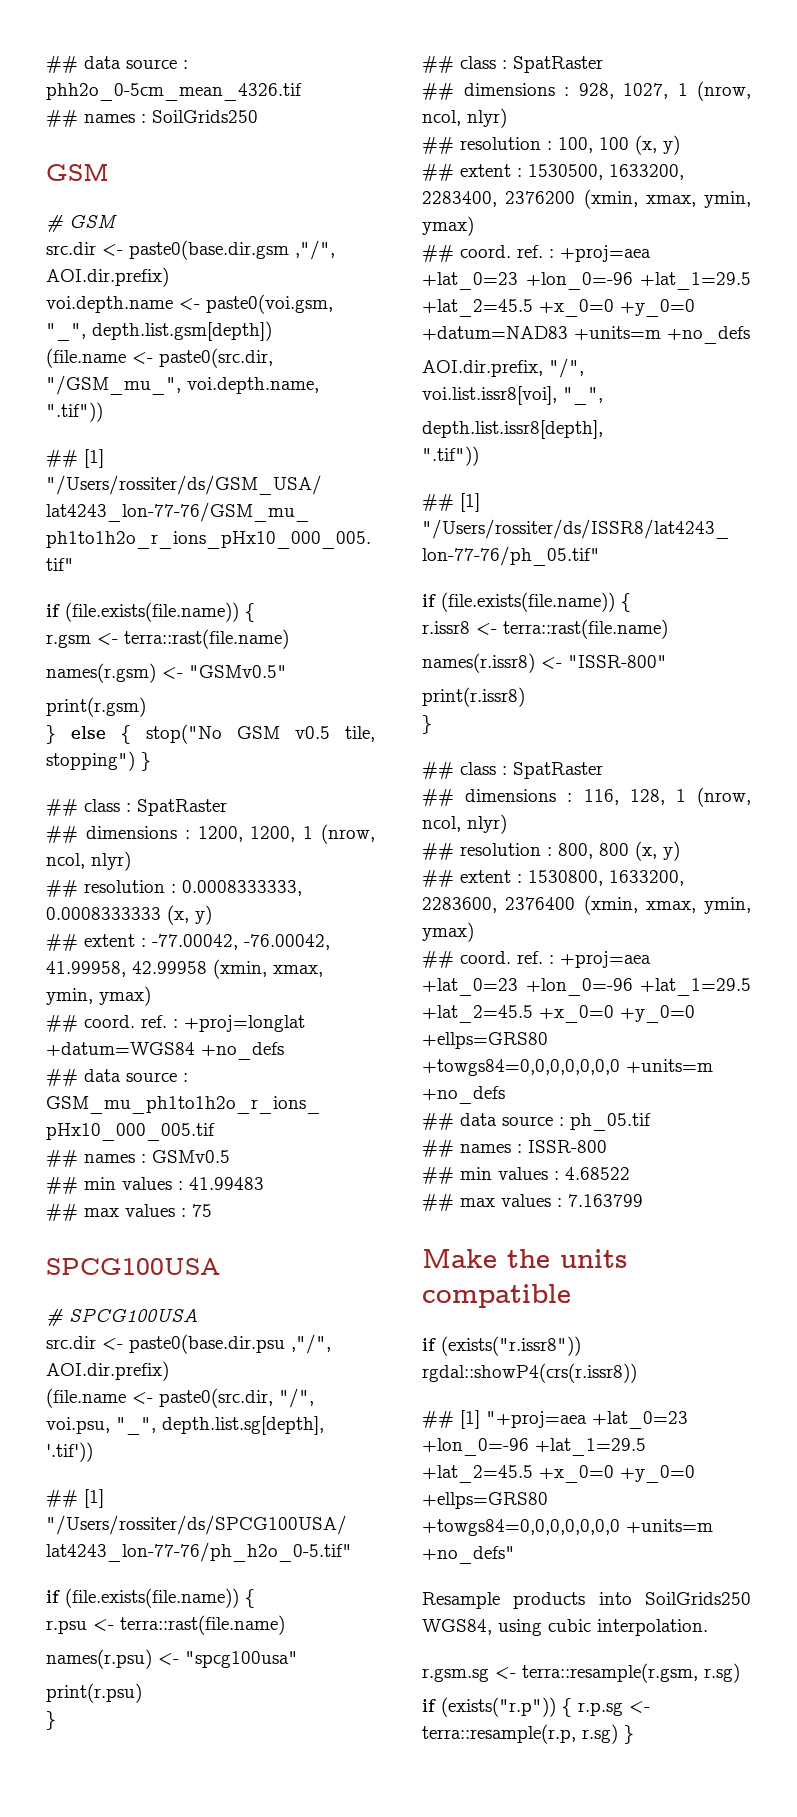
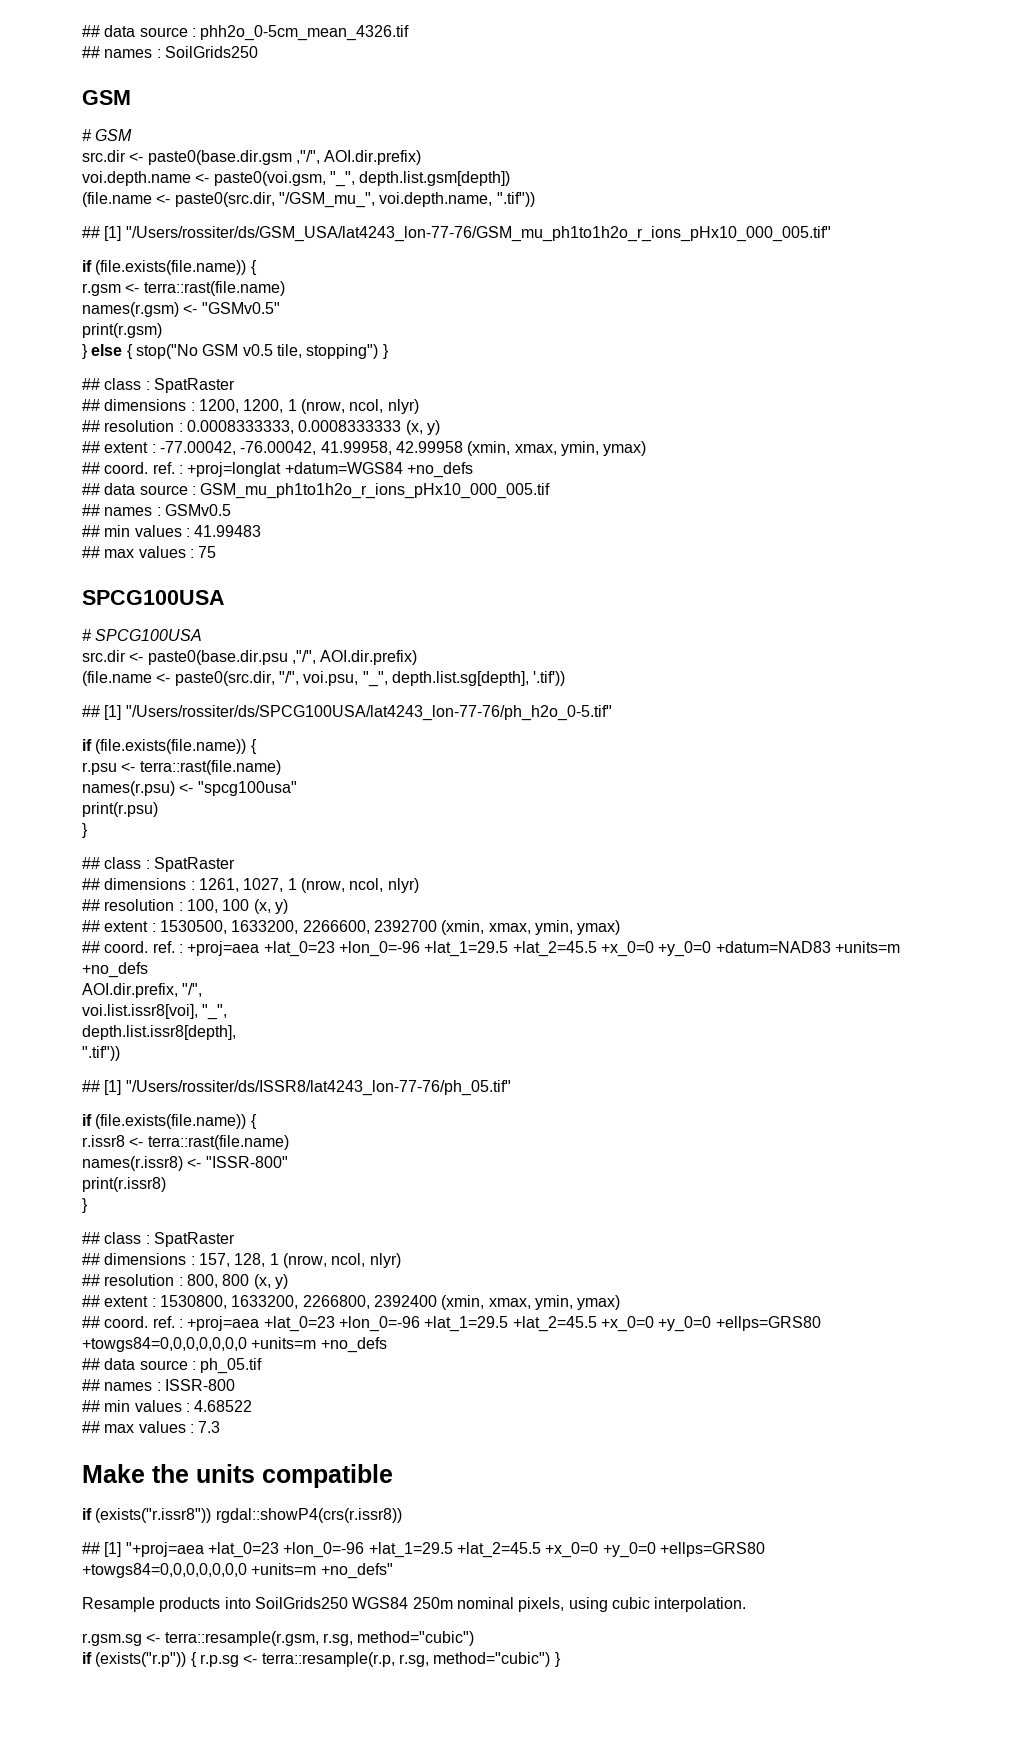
- ## dimensions : 928, 1027, 1 (nrow, ncol, nlyr)
+ ## dimensions : 1261, 1027, 1 (nrow, ncol, nlyr)
- ## extent : 1530500, 1633200, 2283400, 2376200 (xmin, xmax, ymin, ymax)
+ ## extent : 1530500, 1633200, 2266600, 2392700 (xmin, xmax, ymin, ymax)
- ## dimensions : 116, 128, 1 (nrow, ncol, nlyr)
+ ## dimensions : 157, 128, 1 (nrow, ncol, nlyr)
- ## extent : 1530800, 1633200, 2283600, 2376400 (xmin, xmax, ymin, ymax)
+ ## extent : 1530800, 1633200, 2266800, 2392400 (xmin, xmax, ymin, ymax)
- ## max values : 7.163799
+ ## max values : 7.3
- Resample products into SoilGrids250 WGS84, using cubic interpolation.
+ Resample products into SoilGrids250 WGS84 250m nominal pixels, using cubic interpolation.
- r.gsm.sg <- terra::resample(r.gsm, r.sg)
+ r.gsm.sg <- terra::resample(r.gsm, r.sg, method="cubic")
- if (exists("r.p")) { r.p.sg <- terra::resample(r.p, r.sg) }
+ if (exists("r.p")) { r.p.sg <- terra::resample(r.p, r.sg, method="cubic") }

